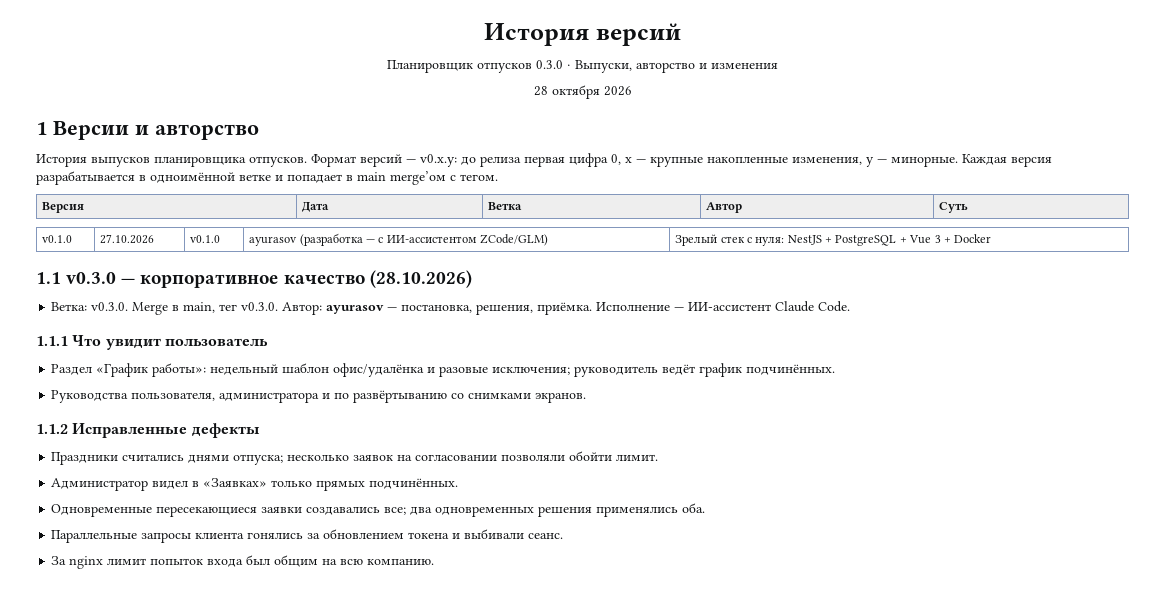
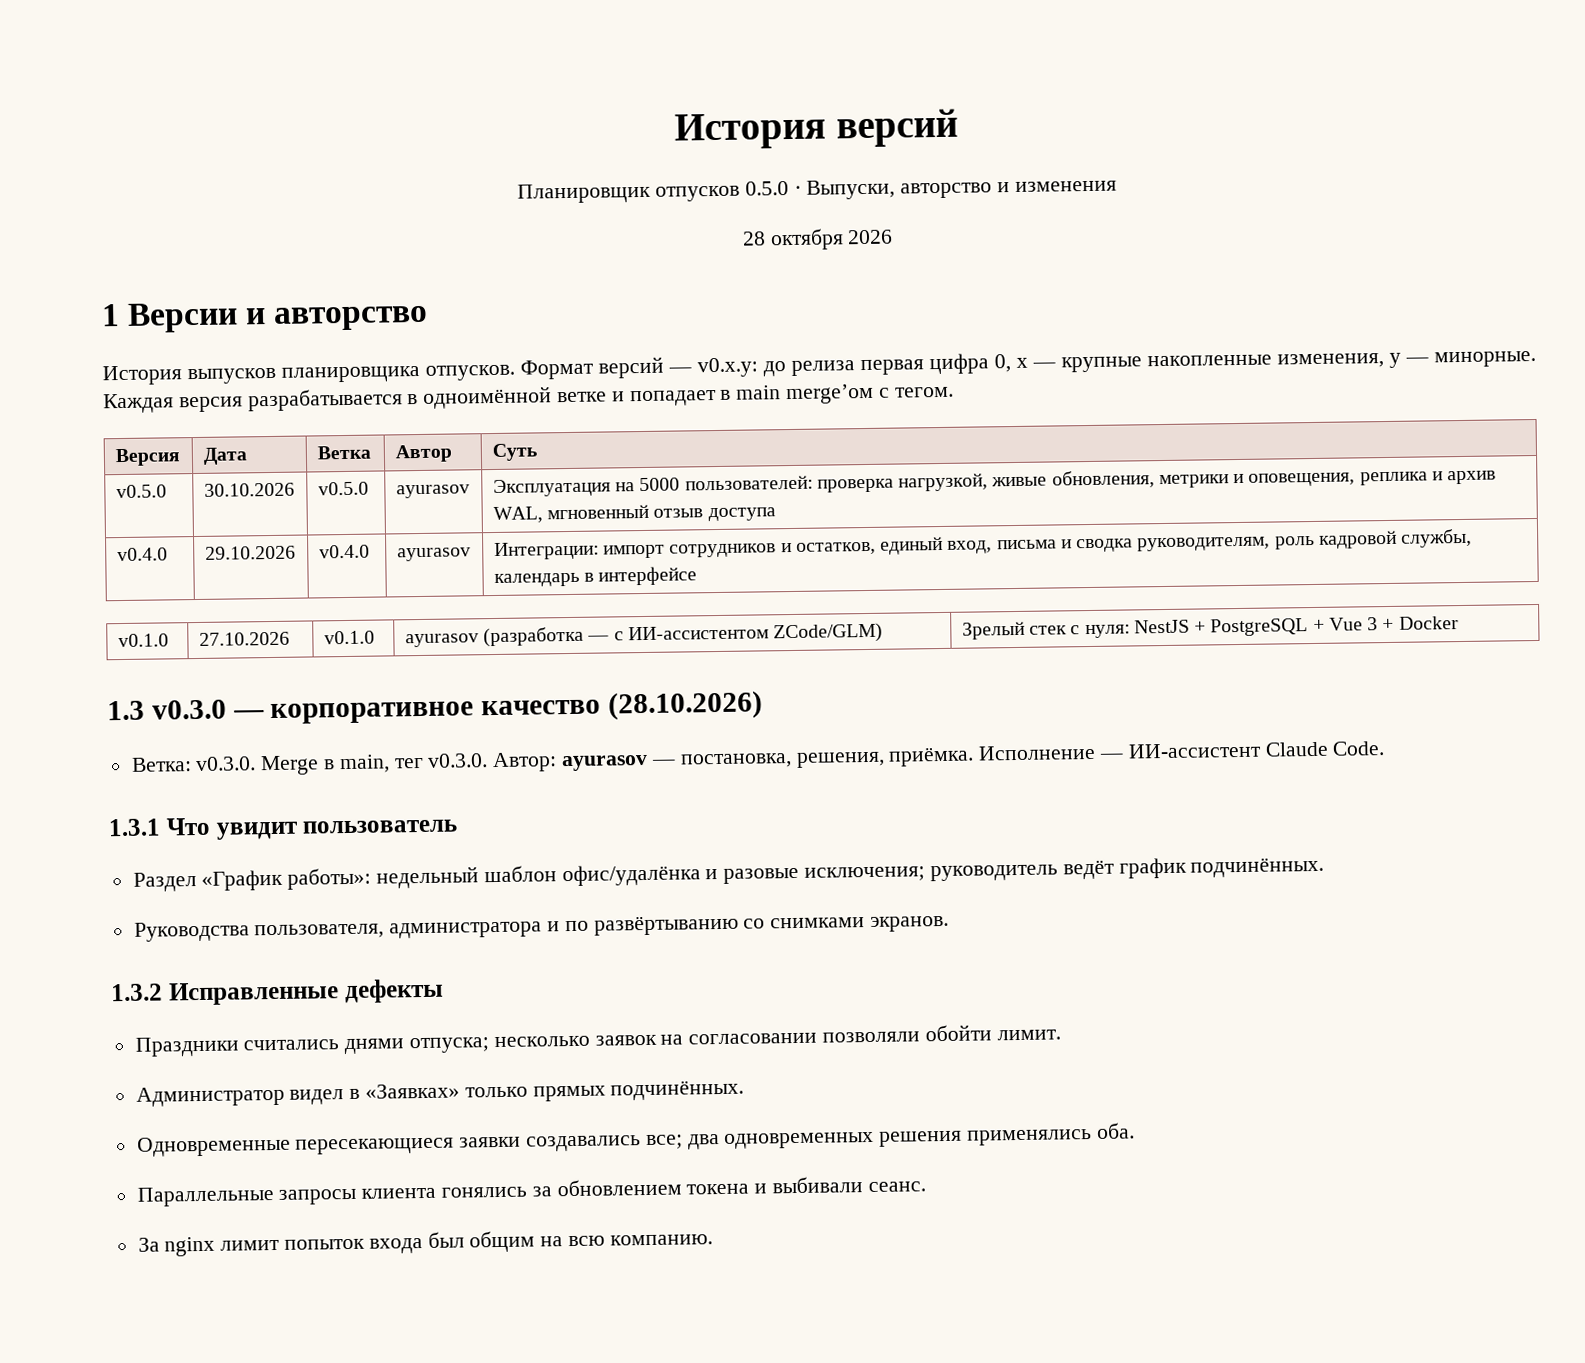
- Планировщик отпусков 0.3.0 · Выпуски, авторство и изменения
+ Планировщик отпусков 0.5.0 · Выпуски, авторство и изменения
+ v0.5.0 | 30.10.2026 | v0.5.0 | ayurasov | Эксплуатация на 5000 пользователей: проверка нагрузкой, живые обновления, метрики и оповещения, реплика и архив WAL, мгновенный отзыв доступа
+ v0.4.0 | 29.10.2026 | v0.4.0 | ayurasov | Интеграции: импорт сотрудников и остатков, единый вход, письма и сводка руководителям, роль кадровой службы, календарь в интерфейсе
- 1.1 v0.3.0 — корпоративное качество (28.10.2026)
+ 1.3 v0.3.0 — корпоративное качество (28.10.2026)
- 1.1.1 Что увидит пользователь
+ 1.3.1 Что увидит пользователь
- 1.1.2 Исправленные дефекты
+ 1.3.2 Исправленные дефекты

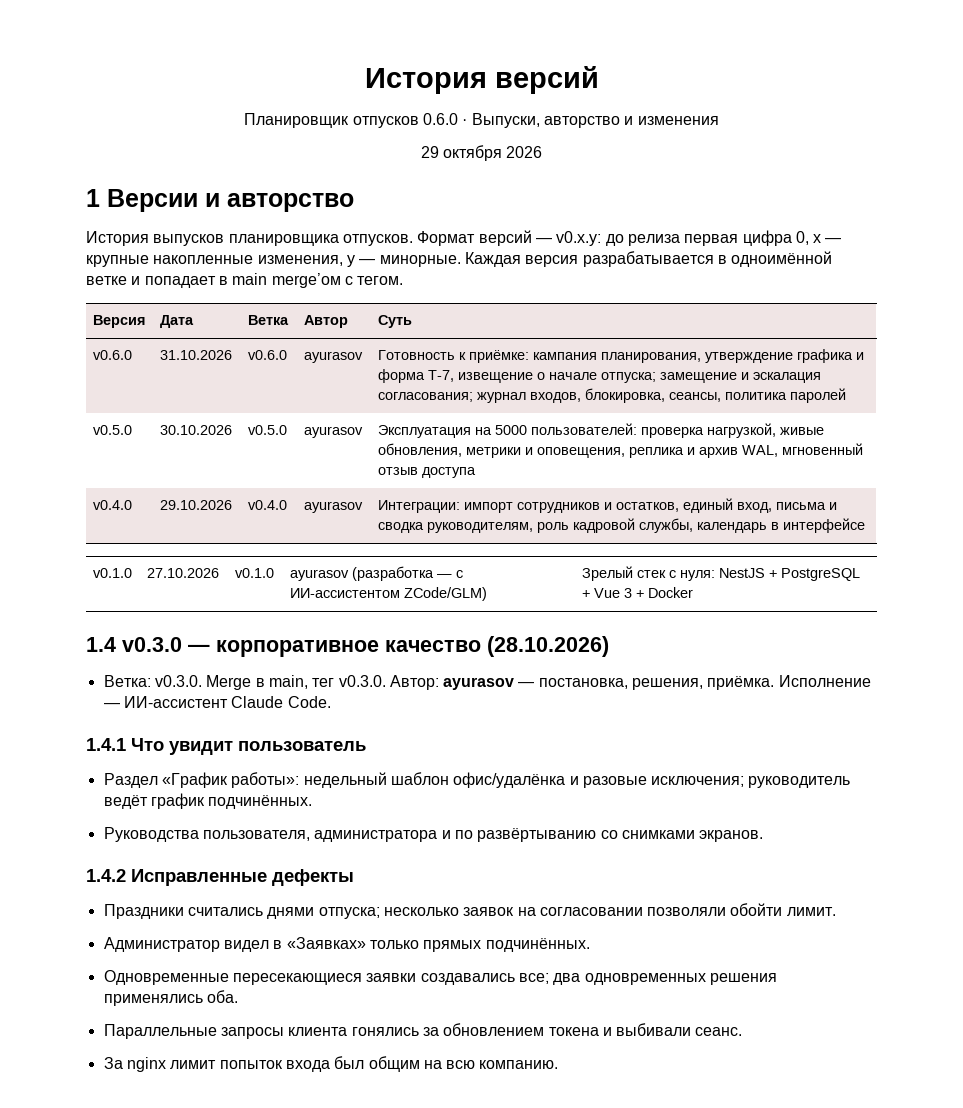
- Планировщик отпусков 0.5.0 · Выпуски, авторство и изменения
+ Планировщик отпусков 0.6.0 · Выпуски, авторство и изменения
- 28 октября 2026
+ 29 октября 2026
+ v0.6.0 | 31.10.2026 | v0.6.0 | ayurasov | Готовность к приёмке: кампания планирования, утверждение графика и форма Т-7, извещение о начале отпуска; замещение и эскалация согласования; журнал входов, блокировка, сеансы, политика паролей
- 1.3 v0.3.0 — корпоративное качество (28.10.2026)
+ 1.4 v0.3.0 — корпоративное качество (28.10.2026)
- 1.3.1 Что увидит пользователь
+ 1.4.1 Что увидит пользователь
- 1.3.2 Исправленные дефекты
+ 1.4.2 Исправленные дефекты

